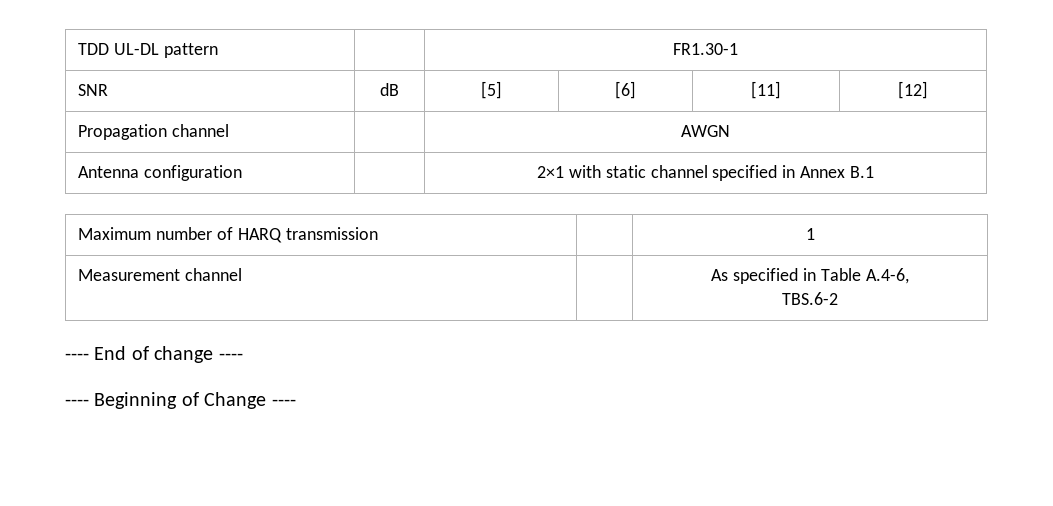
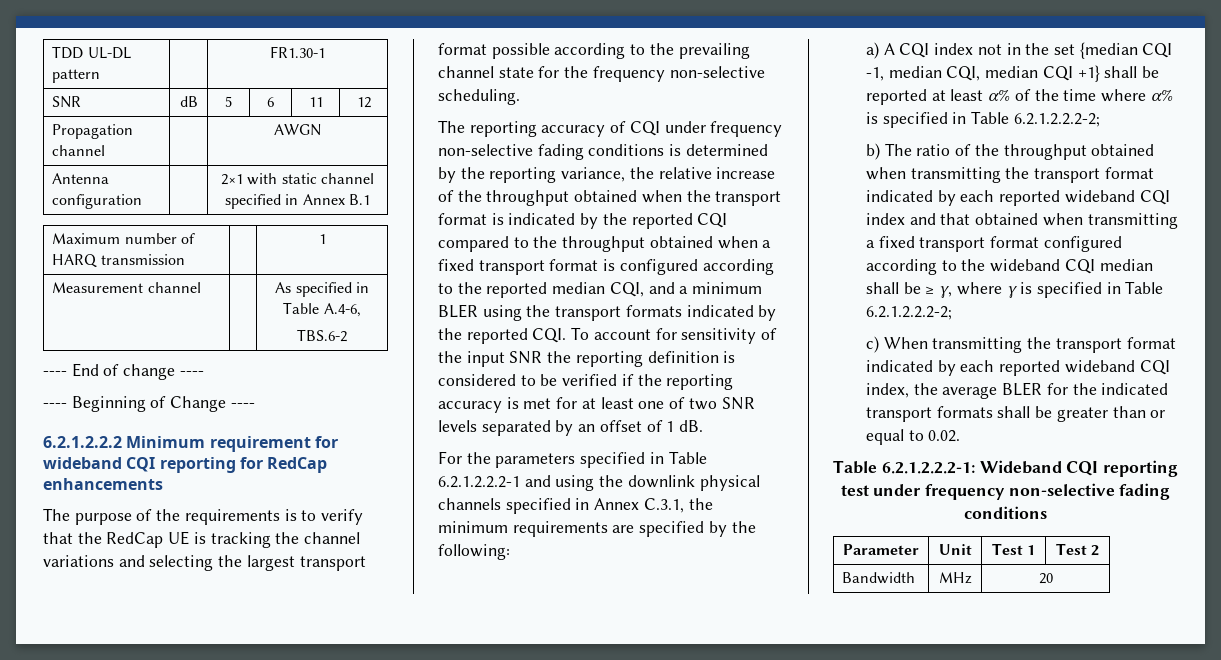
- SNR | dB | [5] | [6] | [11] | [12]
+ SNR | dB | 5 | 6 | 11 | 12
+ 6.2.1.2.2.2 Minimum requirement for wideband CQI reporting for RedCap enhancements
+ The purpose of the requirements is to verify that the RedCap UE is tracking the channel variations and selecting the largest transport format possible according to the prevailing channel state for the frequency non-selective scheduling.
+ The reporting accuracy of CQI under frequency non-selective fading conditions is determined by the reporting variance, the relative increase of the throughput obtained when the transport format is indicated by the reported CQI compared to the throughput obtained when a fixed transport format is configured according to the reported median CQI, and a minimum BLER using the transport formats indicated by the reported CQI. To account for sensitivity of the input SNR the reporting definition is considered to be verified if the reporting accuracy is met for at least one of two SNR levels separated by an offset of 1 dB.
+ For the parameters specified in Table 6.2.1.2.2.2-1 and using the downlink physical channels specified in Annex C.3.1, the minimum requirements are specified by the following:
+ a) A CQI index not in the set {median CQI -1, median CQI, median CQI +1} shall be reported at least α% of the time where α% is specified in Table 6.2.1.2.2.2-2;
+ b) The ratio of the throughput obtained when transmitting the transport format indicated by each reported wideband CQI index and that obtained when transmitting a fixed transport format configured according to the wideband CQI median shall be ≥ γ, where γ is specified in Table 6.2.1.2.2.2-2;
+ c) When transmitting the transport format indicated by each reported wideband CQI index, the average BLER for the indicated transport formats shall be greater than or equal to 0.02.
+ Table 6.2.1.2.2.2-1: Wideband CQI reporting test under frequency non-selective fading conditions
+ Parameter | Unit | Test 1 | Test 2
+ Bandwidth | MHz | 20

